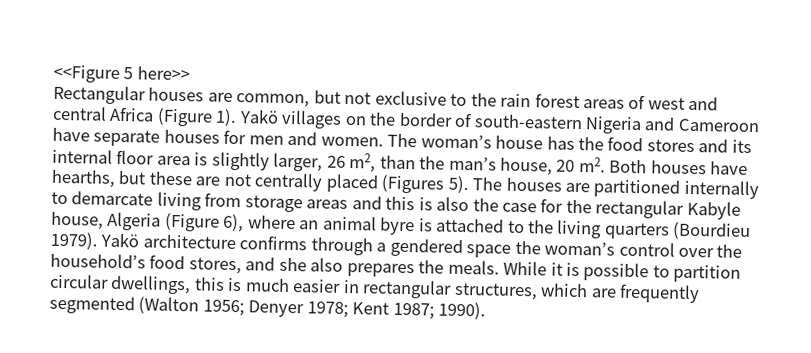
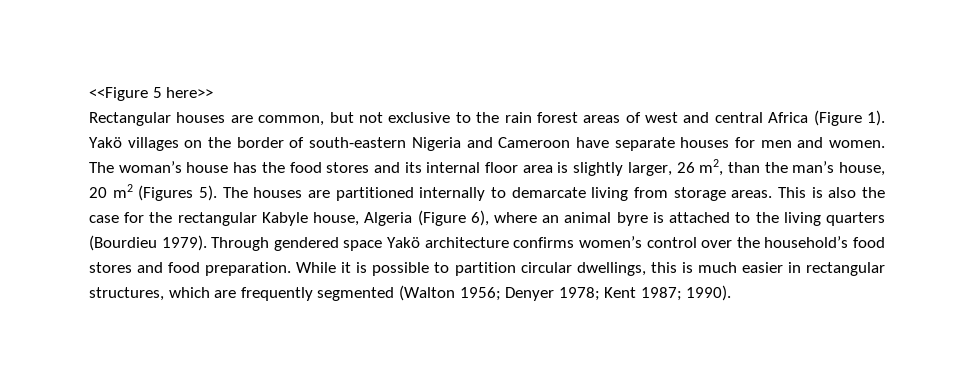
- The woman’s house has the food stores and its internal floor area is slightly larger, 26 m2, than the man’s house, 20 m2. Both houses have hearths, but these are not centrally placed (Figures 5).
+ The woman’s house has the food stores and its internal floor area is slightly larger, 26 m2, than the man’s house, 20 m2 (Figures 5).
- The houses are partitioned internally to demarcate living from storage areas and this is also the case for the rectangular Kabyle house, Algeria (Figure 6), where an animal byre is attached to the living quarters (Bourdieu 1979).
+ The houses are partitioned internally to demarcate living from storage areas. This is also the case for the rectangular Kabyle house, Algeria (Figure 6), where an animal byre is attached to the living quarters (Bourdieu 1979).
- Yakö architecture confirms through a gendered space the woman’s control over the household’s food stores, and she also prepares the meals.
+ Through gendered space Yakö architecture confirms women’s control over the household’s food stores and food preparation.

